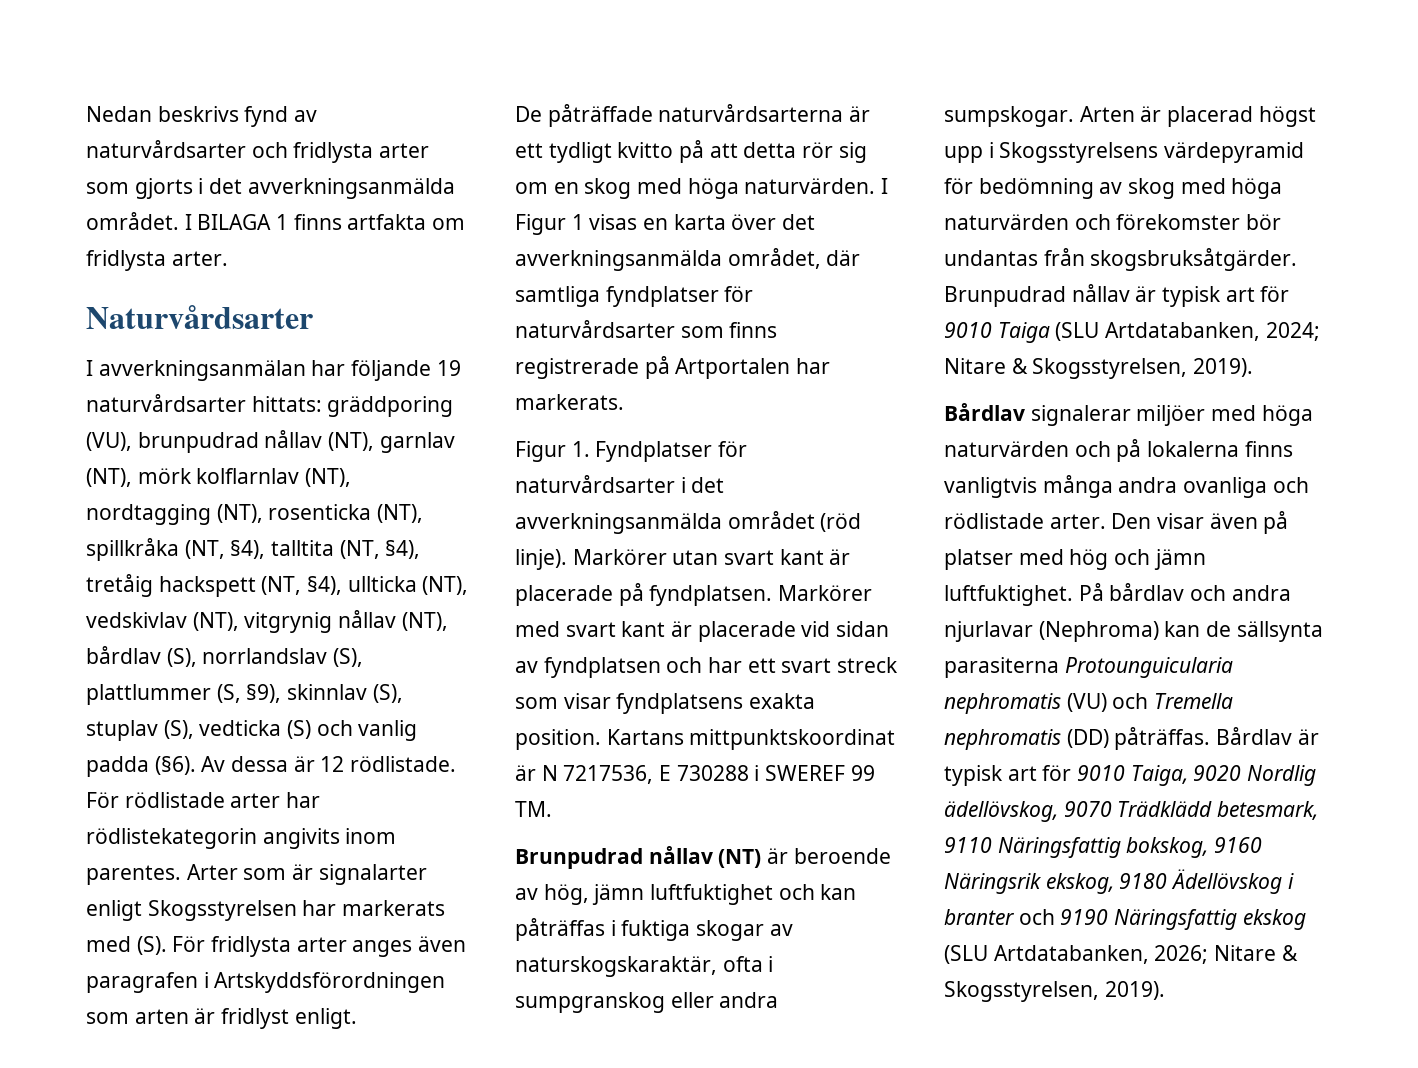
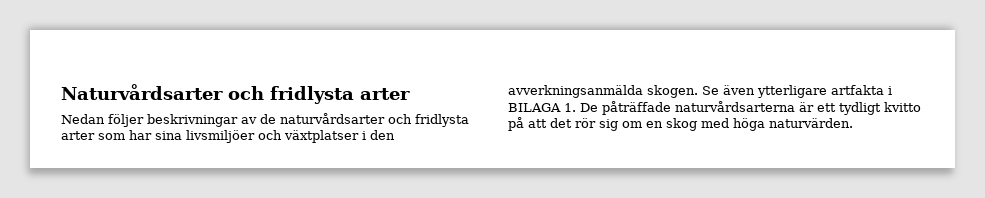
- Nedan beskrivs fynd av naturvårdsarter och fridlysta arter som gjorts i det avverkningsanmälda området. I BILAGA 1 finns artfakta om fridlysta arter.
- Naturvårdsarter
- I avverkningsanmälan har följande 19 naturvårdsarter hittats: gräddporing (VU), brunpudrad nållav (NT), garnlav (NT), mörk kolflarnlav (NT), nordtagging (NT), rosenticka (NT), spillkråka (NT, §4), talltita (NT, §4), tretåig hackspett (NT, §4), ullticka (NT), vedskivlav (NT), vitgrynig nållav (NT), bårdlav (S), norrlandslav (S), plattlummer (S, §9), skinnlav (S), stuplav (S), vedticka (S) och vanlig padda (§6). Av dessa är 12 rödlistade. För rödlistade arter har rödlistekategorin angivits inom parentes. Arter som är signalarter enligt Skogsstyrelsen har markerats med (S). För fridlysta arter anges även paragrafen i Artskyddsförordningen som arten är fridlyst enligt.
- De påträffade naturvårdsarterna är ett tydligt kvitto på att detta rör sig om en skog med höga naturvärden. I Figur 1 visas en karta över det avverkningsanmälda området, där samtliga fyndplatser för naturvårdsarter som finns registrerade på Artportalen har markerats.
- Figur 1. Fyndplatser för naturvårdsarter i det avverkningsanmälda området (röd linje). Markörer utan svart kant är placerade på fyndplatsen. Markörer med svart kant är placerade vid sidan av fyndplatsen och har ett svart streck som visar fyndplatsens exakta position. Kartans mittpunktskoordinat är N 7217536, E 730288 i SWEREF 99 TM.
- Brunpudrad nållav (NT) är beroende av hög, jämn luftfuktighet och kan påträffas i fuktiga skogar av naturskogskaraktär, ofta i sumpgranskog eller andra sumpskogar. Arten är placerad högst upp i Skogsstyrelsens värdepyramid för bedömning av skog med höga naturvärden och förekomster bör undantas från skogsbruksåtgärder. Brunpudrad nållav är typisk art för 9010 Taiga (SLU Artdatabanken, 2024; Nitare & Skogsstyrelsen, 2019).
- Bårdlav signalerar miljöer med höga naturvärden och på lokalerna finns vanligtvis många andra ovanliga och rödlistade arter. Den visar även på platser med hög och jämn luftfuktighet. På bårdlav och andra njurlavar (Nephroma) kan de sällsynta parasiterna Protounguicularia nephromatis (VU) och Tremella nephromatis (DD) påträffas. Bårdlav är typisk art för 9010 Taiga, 9020 Nordlig ädellövskog, 9070 Trädklädd betesmark, 9110 Näringsfattig bokskog, 9160 Näringsrik ekskog, 9180 Ädellövskog i branter och 9190 Näringsfattig ekskog (SLU Artdatabanken, 2026; Nitare & Skogsstyrelsen, 2019).
+ Naturvårdsarter och fridlysta arter
+ Nedan följer beskrivningar av de naturvårdsarter och fridlysta arter som har sina livsmiljöer och växtplatser i den avverkningsanmälda skogen. Se även ytterligare artfakta i BILAGA 1. De påträffade naturvårdsarterna är ett tydligt kvitto på att det rör sig om en skog med höga naturvärden.

